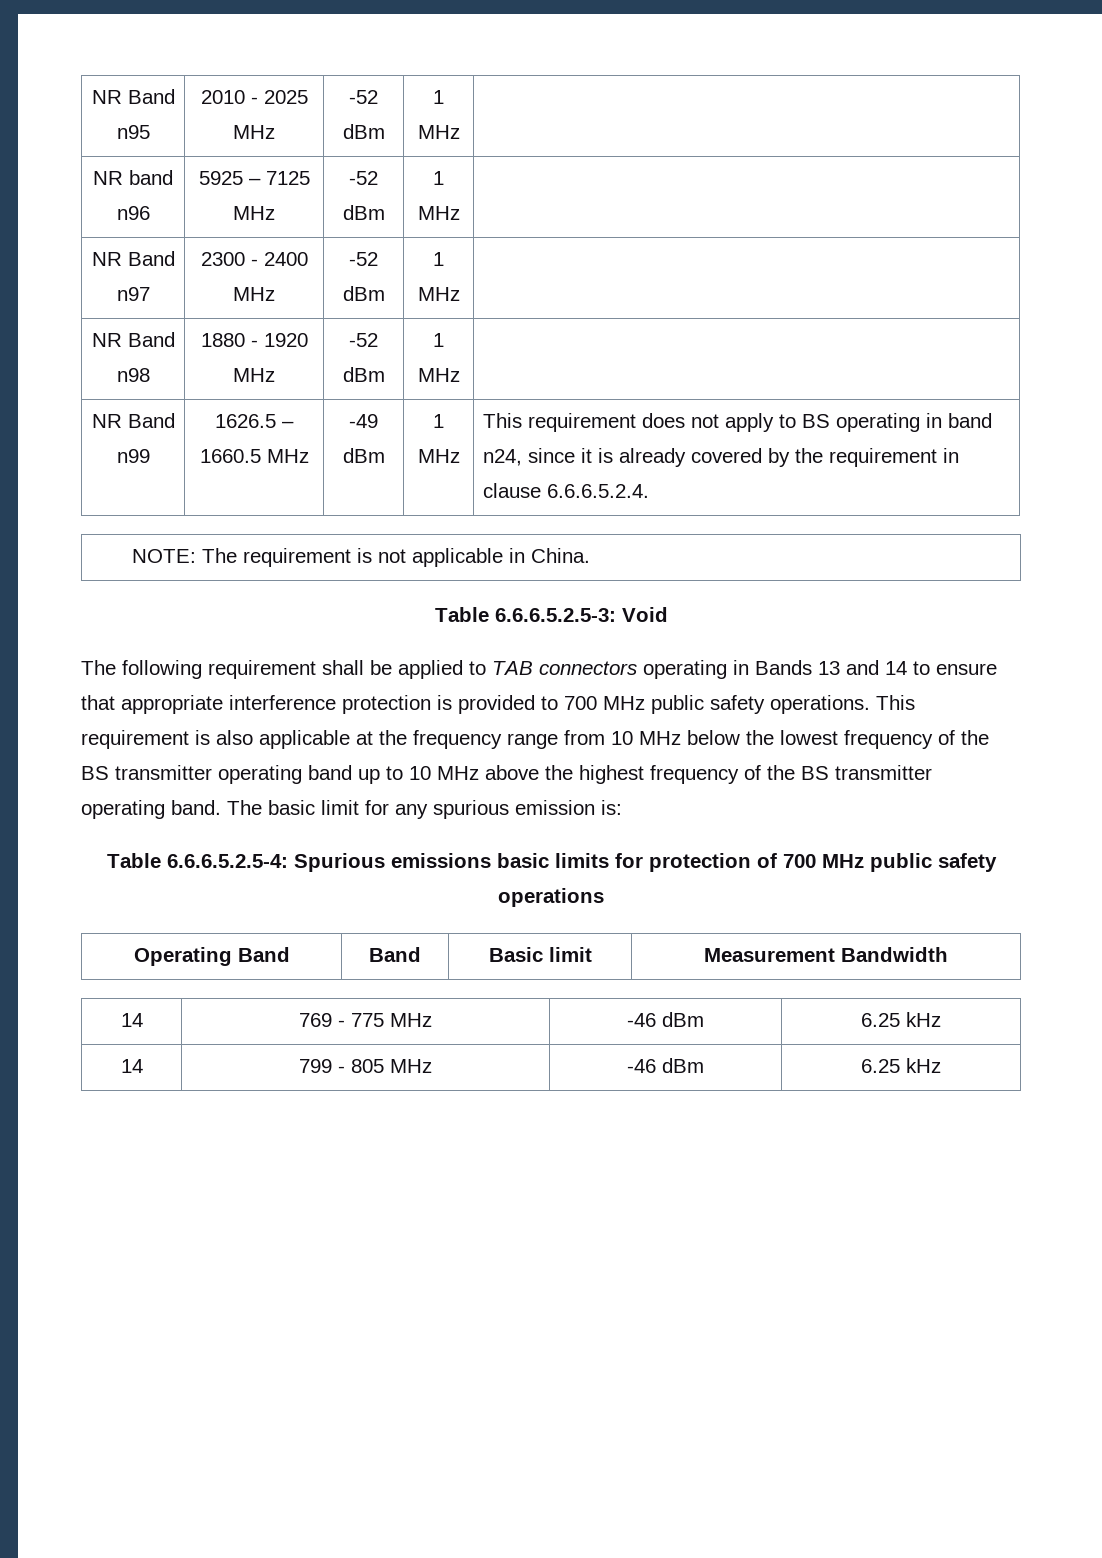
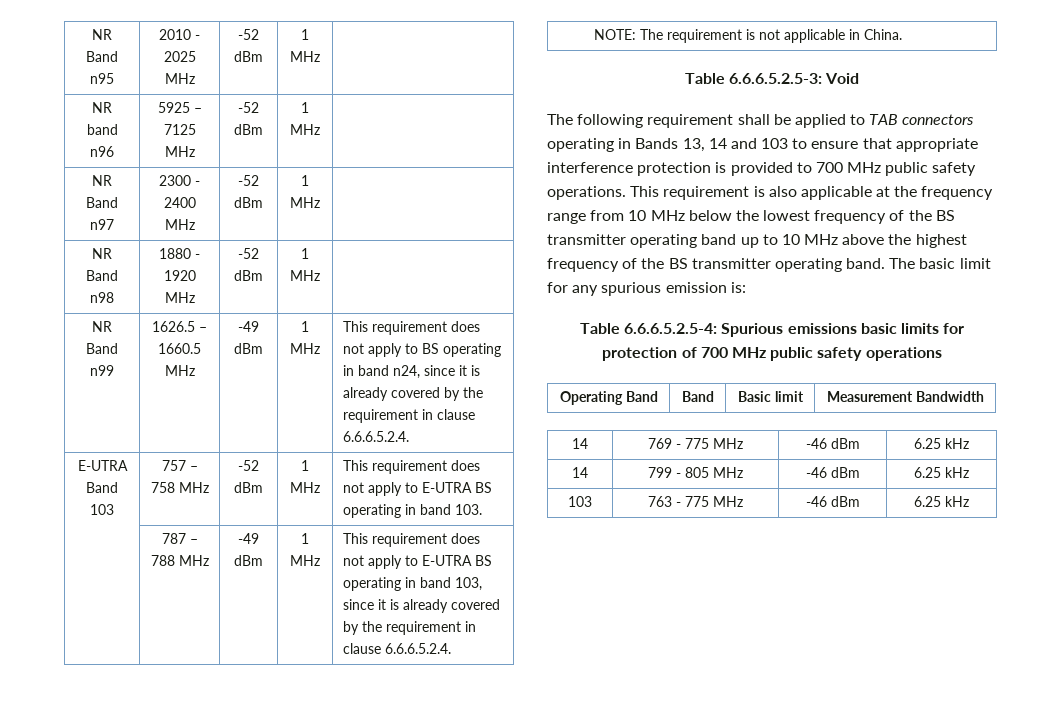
+ E-UTRA Band 103 | 757 – 758 MHz | -52 dBm | 1 MHz | This requirement does not apply to E-UTRA BS operating in band 103.
+ | 787 – 788 MHz | -49 dBm | 1 MHz | This requirement does not apply to E-UTRA BS operating in band 103, since it is already covered by the requirement in clause 6.6.6.5.2.4.
- The following requirement shall be applied to TAB connectors operating in Bands 13 and 14 to ensure that appropriate interference protection is provided to 700 MHz public safety operations.
+ The following requirement shall be applied to TAB connectors operating in Bands 13, 14 and 103 to ensure that appropriate interference protection is provided to 700 MHz public safety operations.
+ 103 | 763 - 775 MHz | -46 dBm | 6.25 kHz

